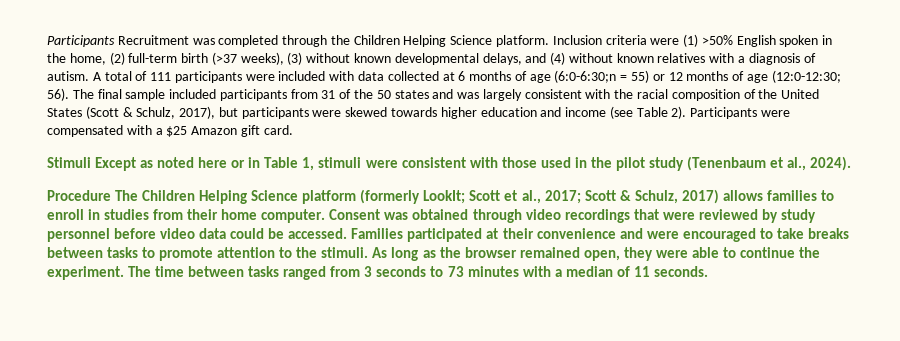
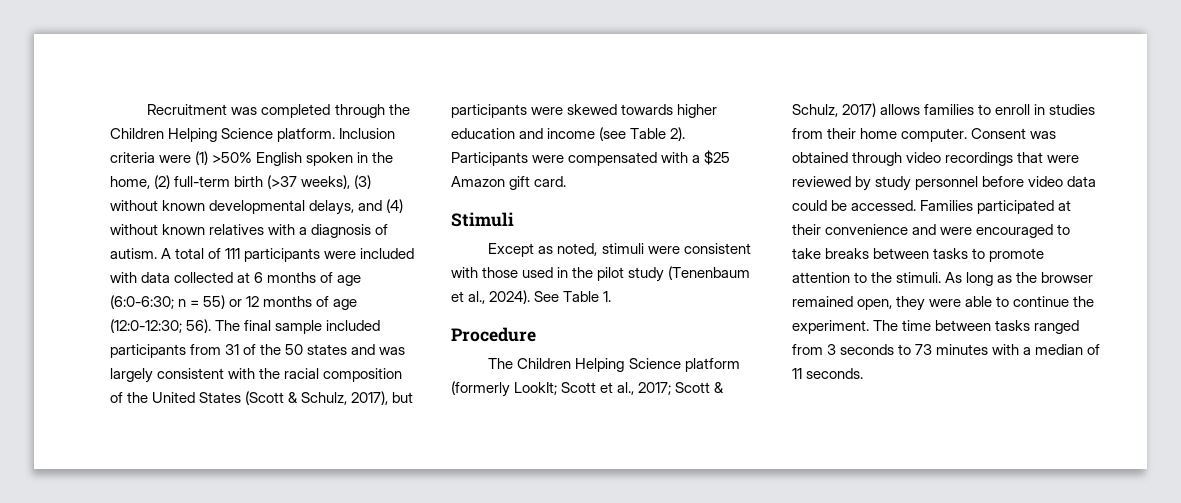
- Participants Recruitment was completed through the Children Helping Science platform.
+ Recruitment was completed through the Children Helping Science platform.
- A total of 111 participants were included with data collected at 6 months of age (6:0-6:30;n = 55) or 12 months of age (12:0-12:30; 56).
+ A total of 111 participants were included with data collected at 6 months of age (6:0-6:30; n = 55) or 12 months of age (12:0-12:30; 56).
- Stimuli Except as noted here or in Table 1, stimuli were consistent with those used in the pilot study (Tenenbaum et al., 2024).
+ Stimuli
+ Except as noted, stimuli were consistent with those used in the pilot study (Tenenbaum et al., 2024). See Table 1.
- Procedure The Children Helping Science platform (formerly LookIt; Scott et al., 2017; Scott & Schulz, 2017) allows families to enroll in studies from their home computer.
+ Procedure
+ The Children Helping Science platform (formerly LookIt; Scott et al., 2017; Scott & Schulz, 2017) allows families to enroll in studies from their home computer.

